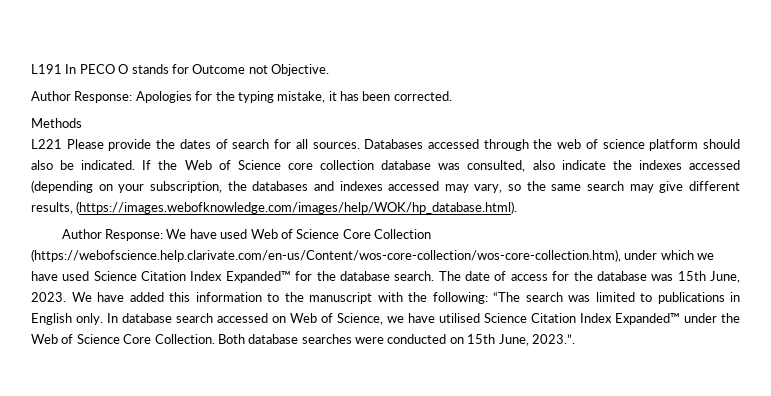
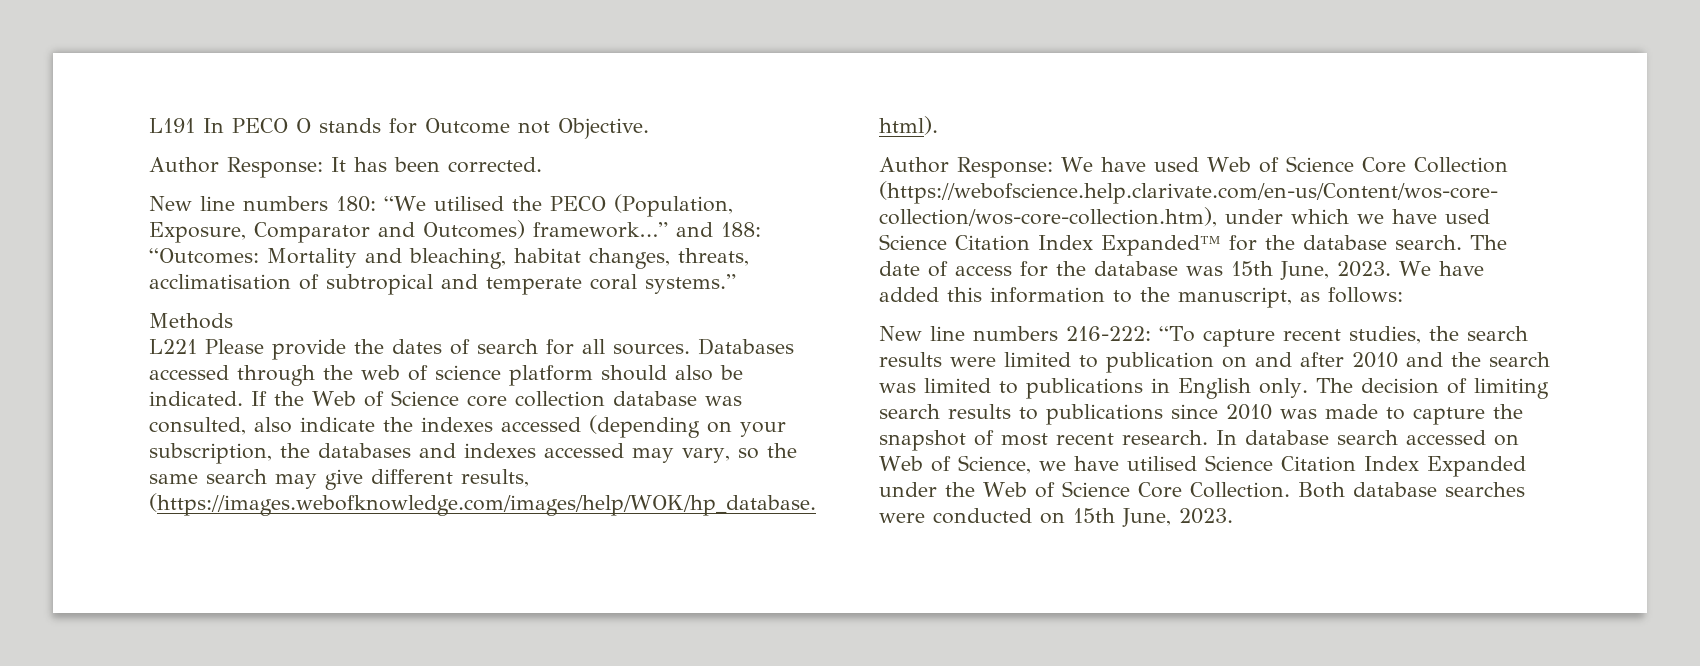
- Author Response: Apologies for the typing mistake, it has been corrected.
+ Author Response: It has been corrected.
+ New line numbers 180: “We utilised the PECO (Population, Exposure, Comparator and Outcomes) framework…” and 188: “Outcomes: Mortality and bleaching, habitat changes, threats, acclimatisation of subtropical and temperate coral systems.”
- We have added this information to the manuscript with the following: “The search was limited to publications in English only.
+ We have added this information to the manuscript, as follows:
+ New line numbers 216-222: “To capture recent studies, the search results were limited to publication on and after 2010 and the search was limited to publications in English only.
+ The decision of limiting search results to publications since 2010 was made to capture the snapshot of most recent research.
- In database search accessed on Web of Science, we have utilised Science Citation Index Expanded™ under the Web of Science Core Collection.
+ In database search accessed on Web of Science, we have utilised Science Citation Index Expanded under the Web of Science Core Collection.
- Both database searches were conducted on 15th June, 2023.”.
+ Both database searches were conducted on 15th June, 2023.

